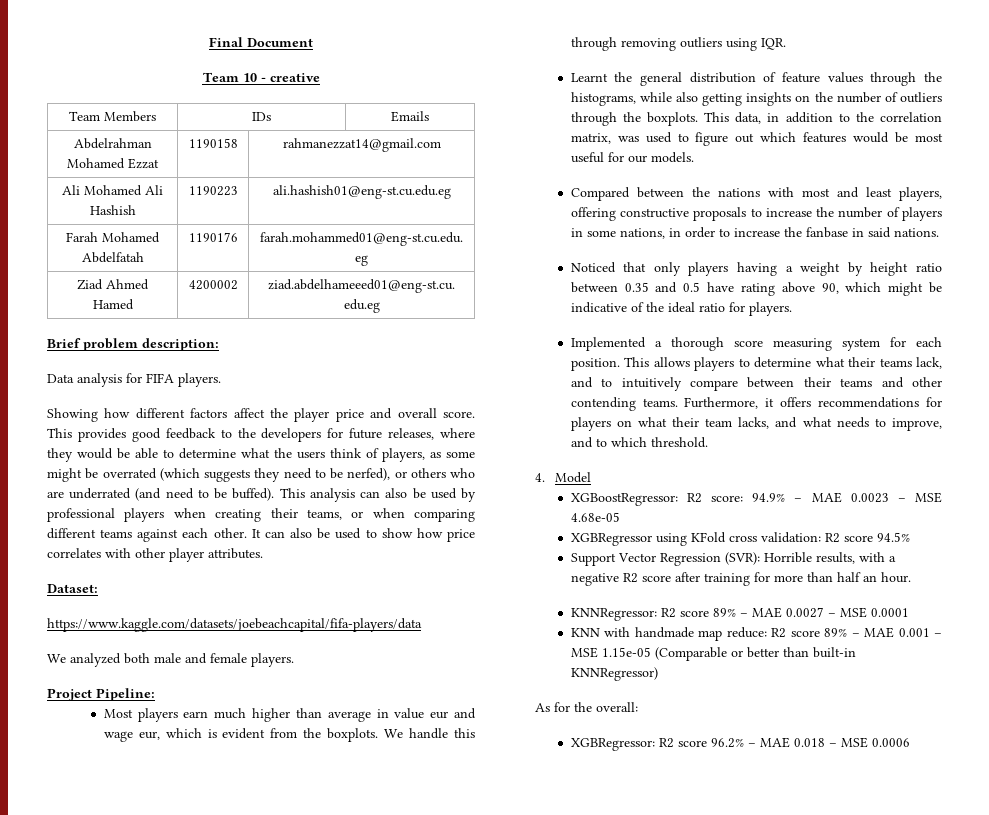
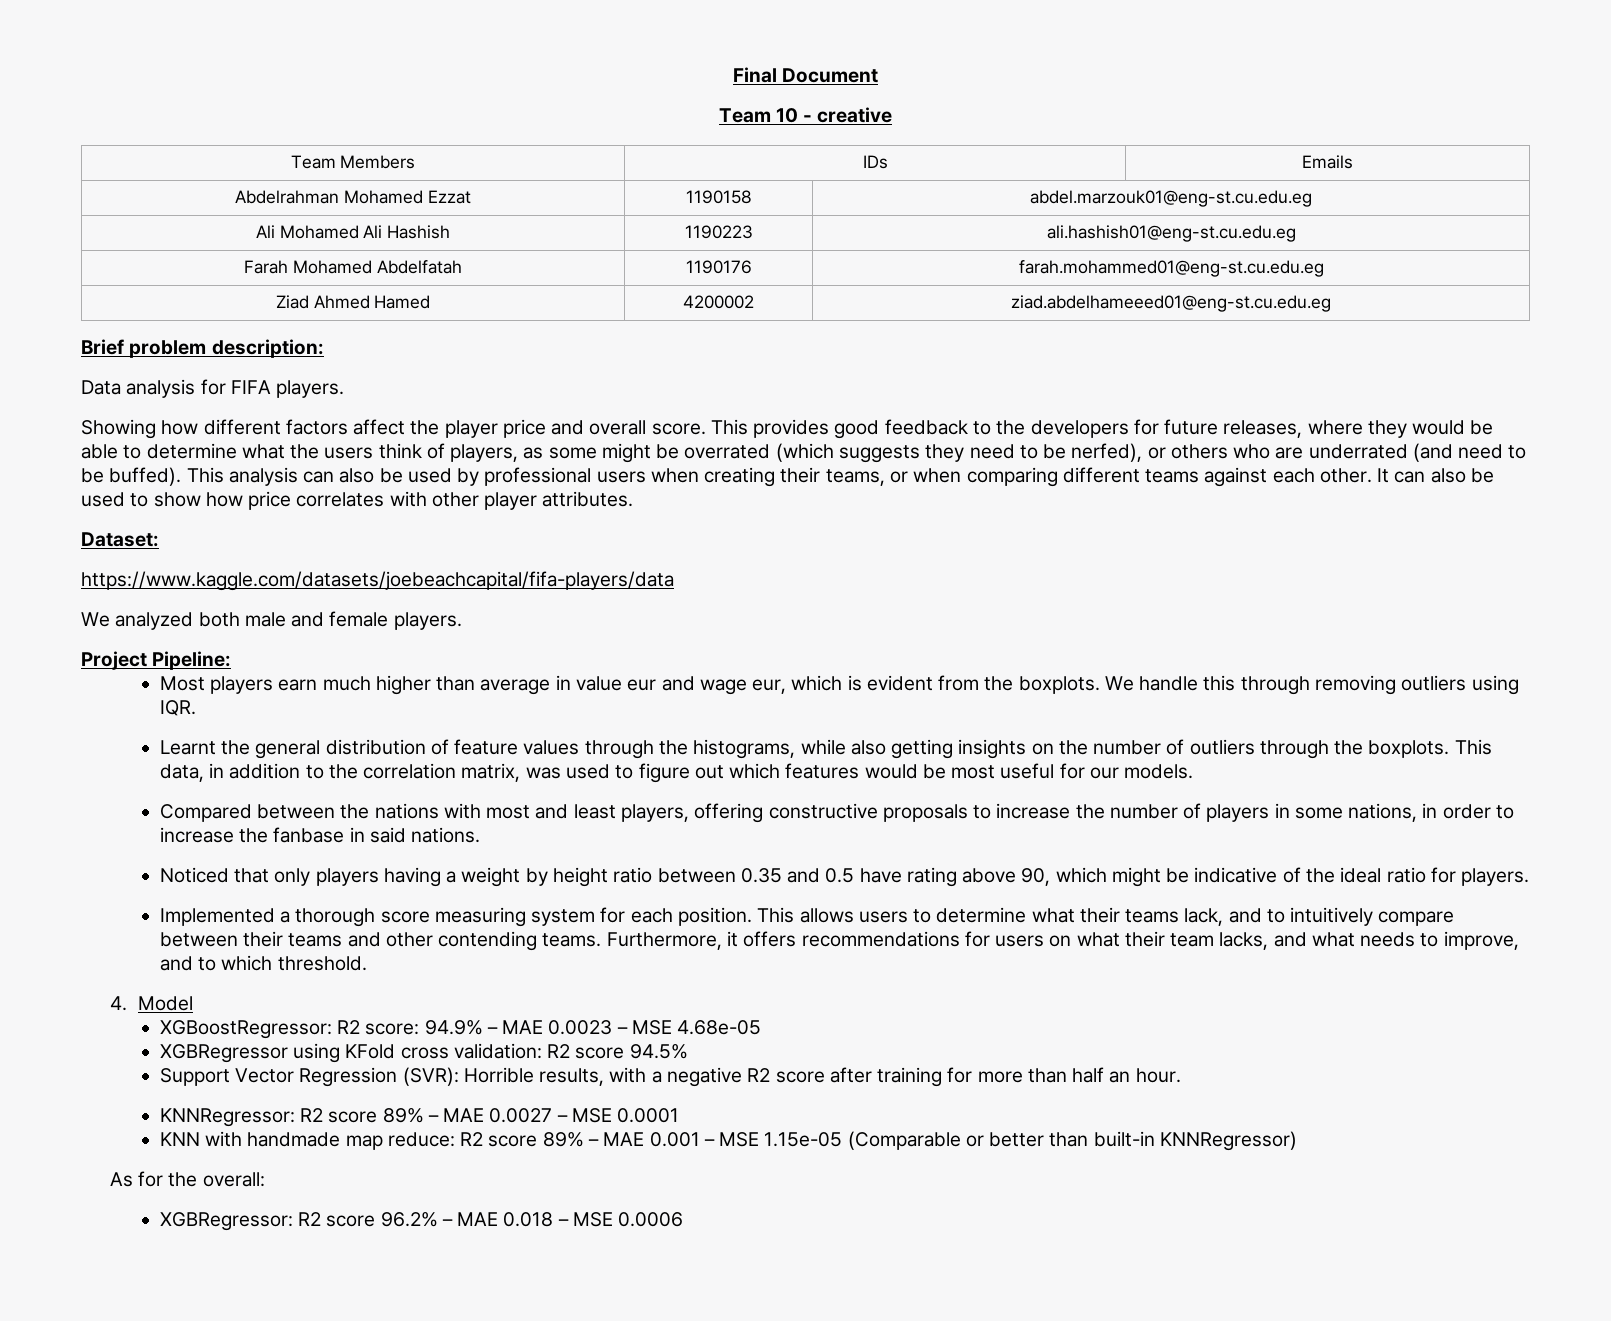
- Abdelrahman Mohamed Ezzat | 1190158 | rahmanezzat14@gmail.com
+ Abdelrahman Mohamed Ezzat | 1190158 | abdel.marzouk01@eng-st.cu.edu.eg
- This analysis can also be used by professional players when creating their teams, or when comparing different teams against each other.
+ This analysis can also be used by professional users when creating their teams, or when comparing different teams against each other.
- This allows players to determine what their teams lack, and to intuitively compare between their teams and other contending teams.
+ This allows users to determine what their teams lack, and to intuitively compare between their teams and other contending teams.
- Furthermore, it offers recommendations for players on what their team lacks, and what needs to improve, and to which threshold.
+ Furthermore, it offers recommendations for users on what their team lacks, and what needs to improve, and to which threshold.

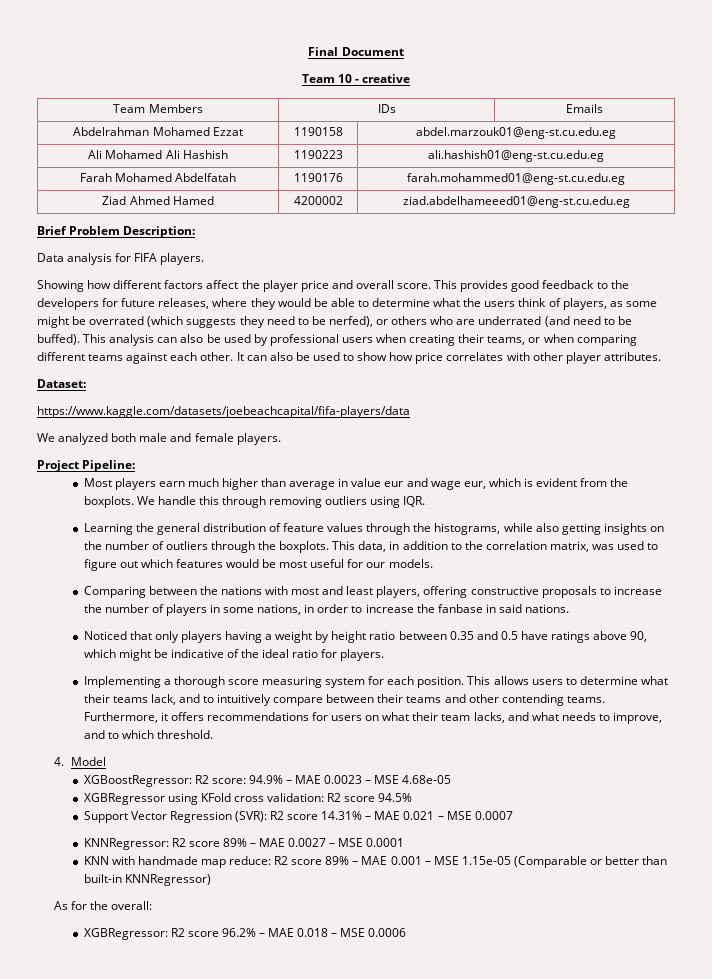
- Brief problem description:
+ Brief Problem Description:
- Learnt the general distribution of feature values through the histograms, while also getting insights on the number of outliers through the boxplots.
+ Learning the general distribution of feature values through the histograms, while also getting insights on the number of outliers through the boxplots.
- Compared between the nations with most and least players, offering constructive proposals to increase the number of players in some nations, in order to increase the fanbase in said nations.
+ Comparing between the nations with most and least players, offering constructive proposals to increase the number of players in some nations, in order to increase the fanbase in said nations.
- Noticed that only players having a weight by height ratio between 0.35 and 0.5 have rating above 90, which might be indicative of the ideal ratio for players.
+ Noticed that only players having a weight by height ratio between 0.35 and 0.5 have ratings above 90, which might be indicative of the ideal ratio for players.
- Implemented a thorough score measuring system for each position.
+ Implementing a thorough score measuring system for each position.
- Support Vector Regression (SVR): Horrible results, with a negative R2 score after training for more than half an hour.
+ Support Vector Regression (SVR): R2 score 14.31% – MAE 0.021 – MSE 0.0007

